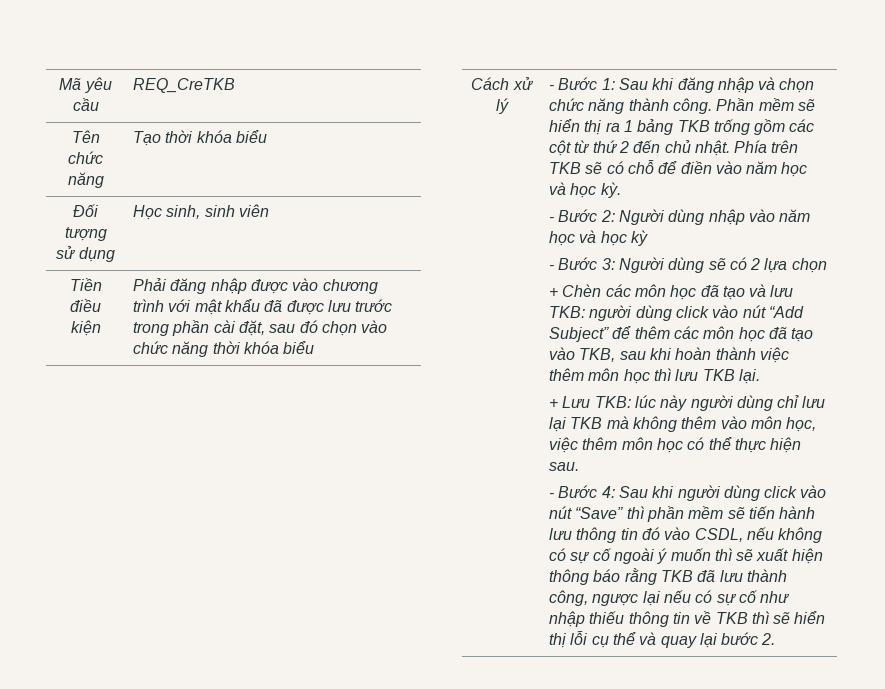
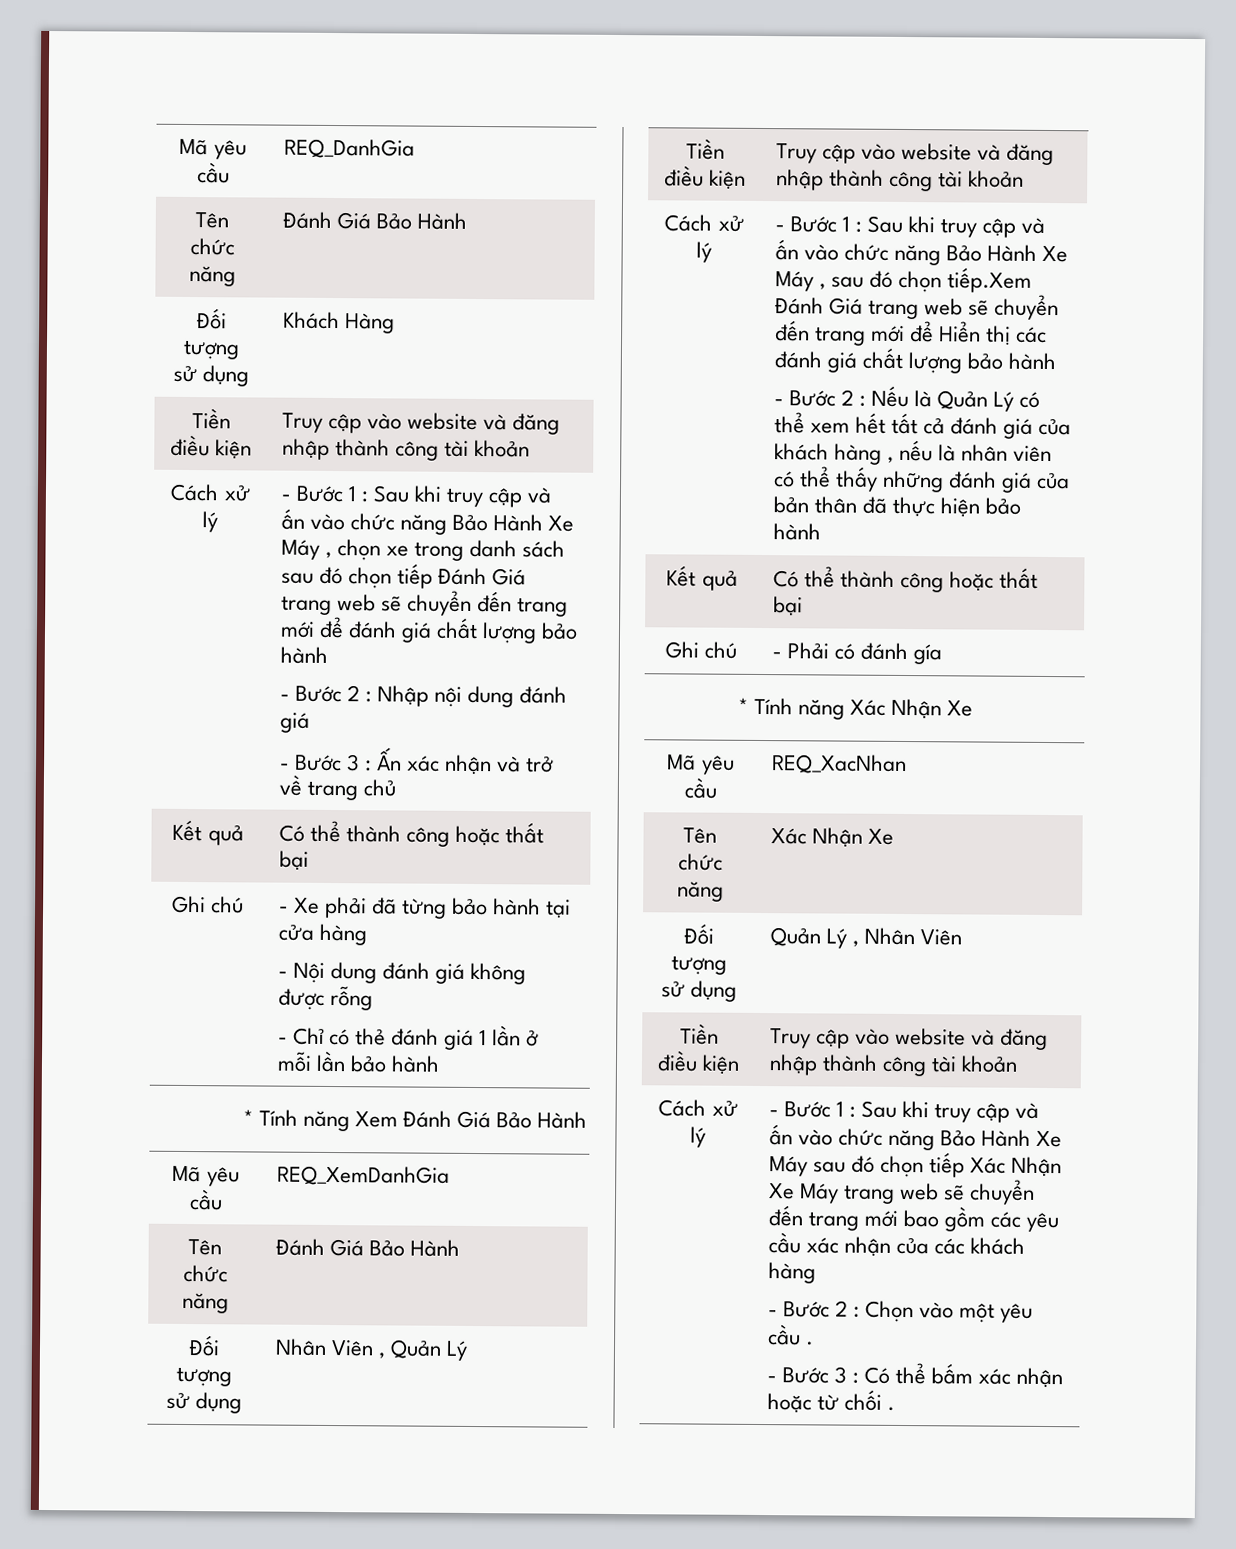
- Mã yêu cầu | REQ_CreTKB
- Tên chức năng | Tạo thời khóa biểu
- Đối tượng sử dụng | Học sinh, sinh viên
- Tiền điều kiện | Phải đăng nhập được vào chương trình với mật khẩu đã được lưu trước trong phần cài đặt, sau đó chọn vào chức năng thời khóa biểu
- Cách xử lý | - Bước 1: Sau khi đăng nhập và chọn chức năng thành công. Phần mềm sẽ hiển thị ra 1 bảng TKB trống gồm các cột từ thứ 2 đến chủ nhật. Phía trên TKB sẽ có chỗ để điền vào năm học và học kỳ.
- - Bước 2: Người dùng nhập vào năm học và học kỳ
- - Bước 3: Người dùng sẽ có 2 lựa chọn
- + Chèn các môn học đã tạo và lưu TKB: người dùng click vào nút “Add Subject” để thêm các môn học đã tạo vào TKB, sau khi hoàn thành việc thêm môn học thì lưu TKB lại.
- + Lưu TKB: lúc này người dùng chỉ lưu lại TKB mà không thêm vào môn học, việc thêm môn học có thể thực hiện sau.
- - Bước 4: Sau khi người dùng click vào nút “Save” thì phần mềm sẽ tiến hành lưu thông tin đó vào CSDL, nếu không có sự cố ngoài ý muốn thì sẽ xuất hiện thông báo rằng TKB đã lưu thành công, ngược lại nếu có sự cố như nhập thiếu thông tin về TKB thì sẽ hiển thị lỗi cụ thể và quay lại bước 2.
+ Mã yêu cầu | REQ_DanhGia
+ Tên chức năng | Đánh Giá Bảo Hành
+ Đối tượng sử dụng | Khách Hàng
+ Tiền điều kiện | Truy cập vào website và đăng nhập thành công tài khoản
+ Cách xử lý | - Bước 1 : Sau khi truy cập và ấn vào chức năng Bảo Hành Xe Máy , chọn xe trong danh sách sau đó chọn tiếp Đánh Giá trang web sẽ chuyển đến trang mới để đánh giá chất lượng bảo hành
+ - Bước 2 : Nhập nội dung đánh giá
+ - Bước 3 : Ấn xác nhận và trở về trang chủ
+ Kết quả | Có thể thành công hoặc thất bại
+ Ghi chú | - Xe phải đã từng bảo hành tại cửa hàng
+ - Nội dung đánh giá không được rỗng
+ - Chỉ có thẻ đánh giá 1 lần ở mỗi lần bảo hành
+ * Tính năng Xem Đánh Giá Bảo Hành
+ Mã yêu cầu | REQ_XemDanhGia
+ Tên chức năng | Đánh Giá Bảo Hành
+ Đối tượng sử dụng | Nhân Viên , Quản Lý
+ Tiền điều kiện | Truy cập vào website và đăng nhập thành công tài khoản
+ Cách xử lý | - Bước 1 : Sau khi truy cập và ấn vào chức năng Bảo Hành Xe Máy , sau đó chọn tiếp.Xem Đánh Giá trang web sẽ chuyển đến trang mới để Hiển thị các đánh giá chất lượng bảo hành
+ - Bước 2 : Nếu là Quản Lý có thể xem hết tất cả đánh giá của khách hàng , nếu là nhân viên có thể thấy những đánh giá của bản thân đã thực hiện bảo hành
+ Kết quả | Có thể thành công hoặc thất bại
+ Ghi chú | - Phải có đánh gía
+ * Tính năng Xác Nhận Xe
+ Mã yêu cầu | REQ_XacNhan
+ Tên chức năng | Xác Nhận Xe
+ Đối tượng sử dụng | Quản Lý , Nhân Viên
+ Tiền điều kiện | Truy cập vào website và đăng nhập thành công tài khoản
+ Cách xử lý | - Bước 1 : Sau khi truy cập và ấn vào chức năng Bảo Hành Xe Máy sau đó chọn tiếp Xác Nhận Xe Máy trang web sẽ chuyển đến trang mới bao gồm các yêu cầu xác nhận của các khách hàng
+ - Bước 2 : Chọn vào một yêu cầu .
+ - Bước 3 : Có thể bấm xác nhận hoặc từ chối .

